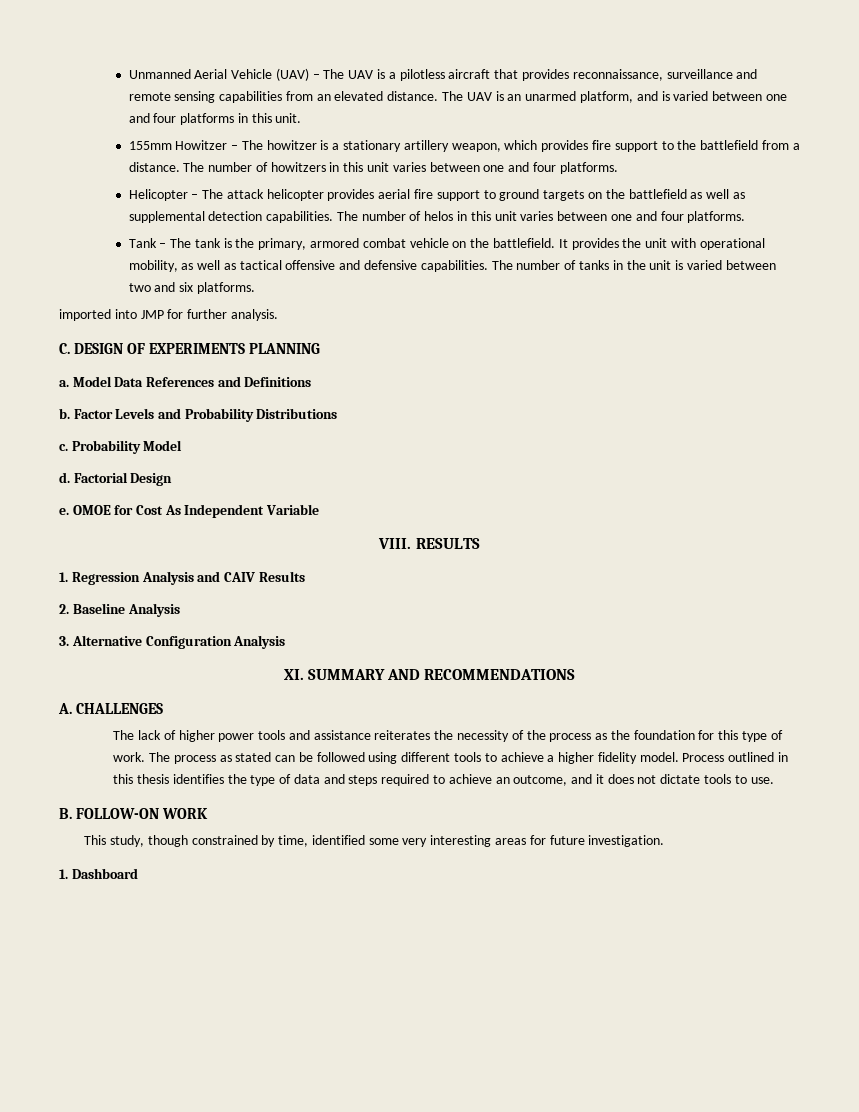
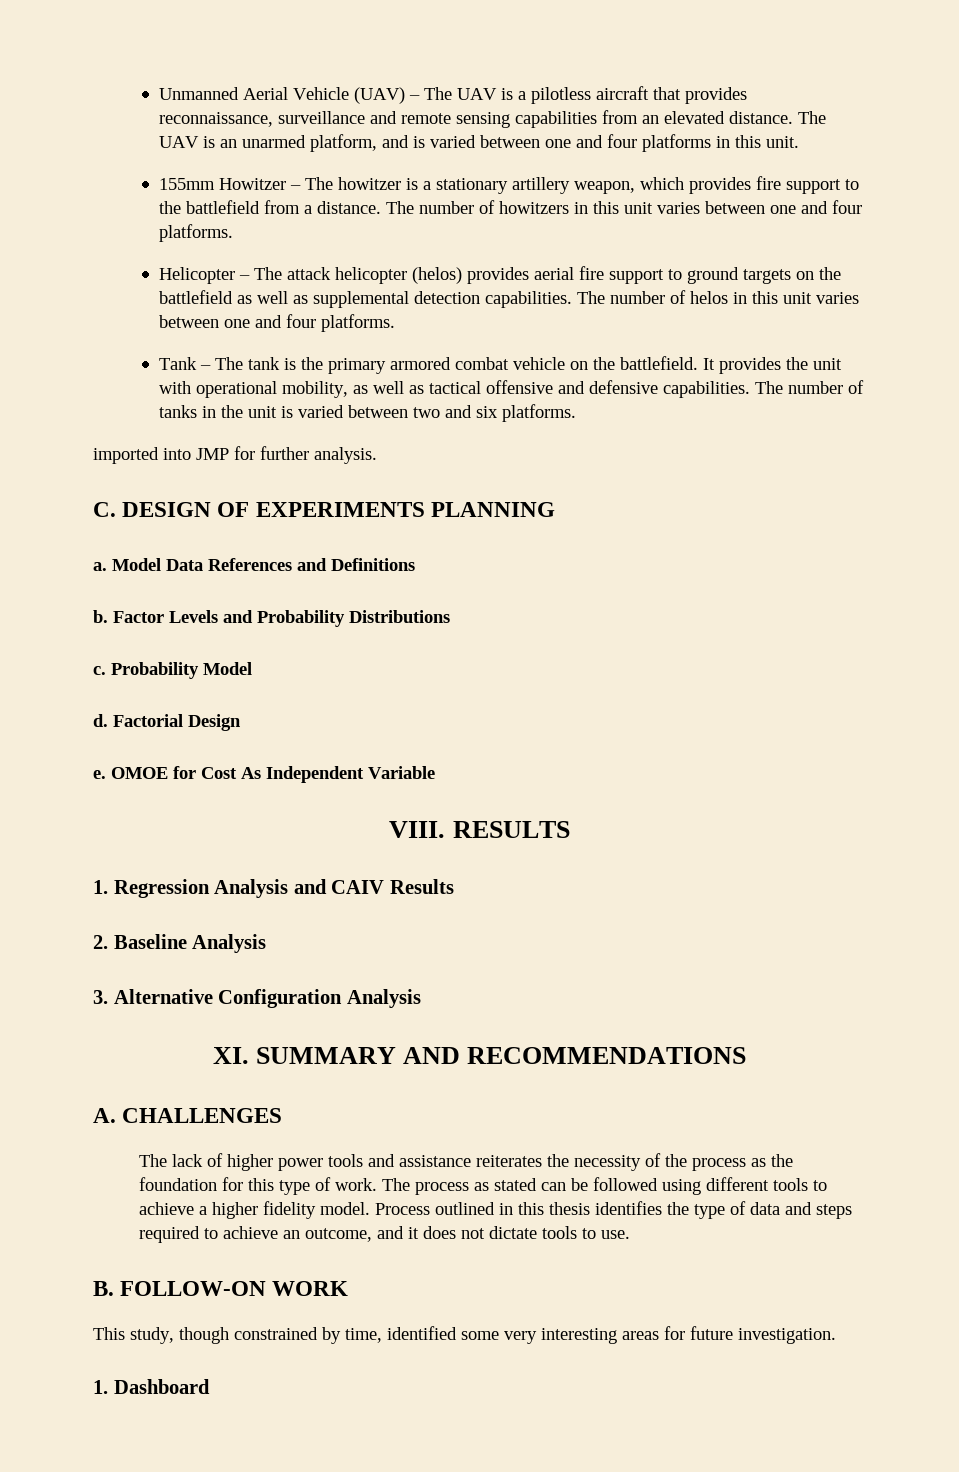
- Helicopter – The attack helicopter provides aerial fire support to ground targets on the battlefield as well as supplemental detection capabilities.
+ Helicopter – The attack helicopter (helos) provides aerial fire support to ground targets on the battlefield as well as supplemental detection capabilities.
- Tank – The tank is the primary, armored combat vehicle on the battlefield.
+ Tank – The tank is the primary armored combat vehicle on the battlefield.

